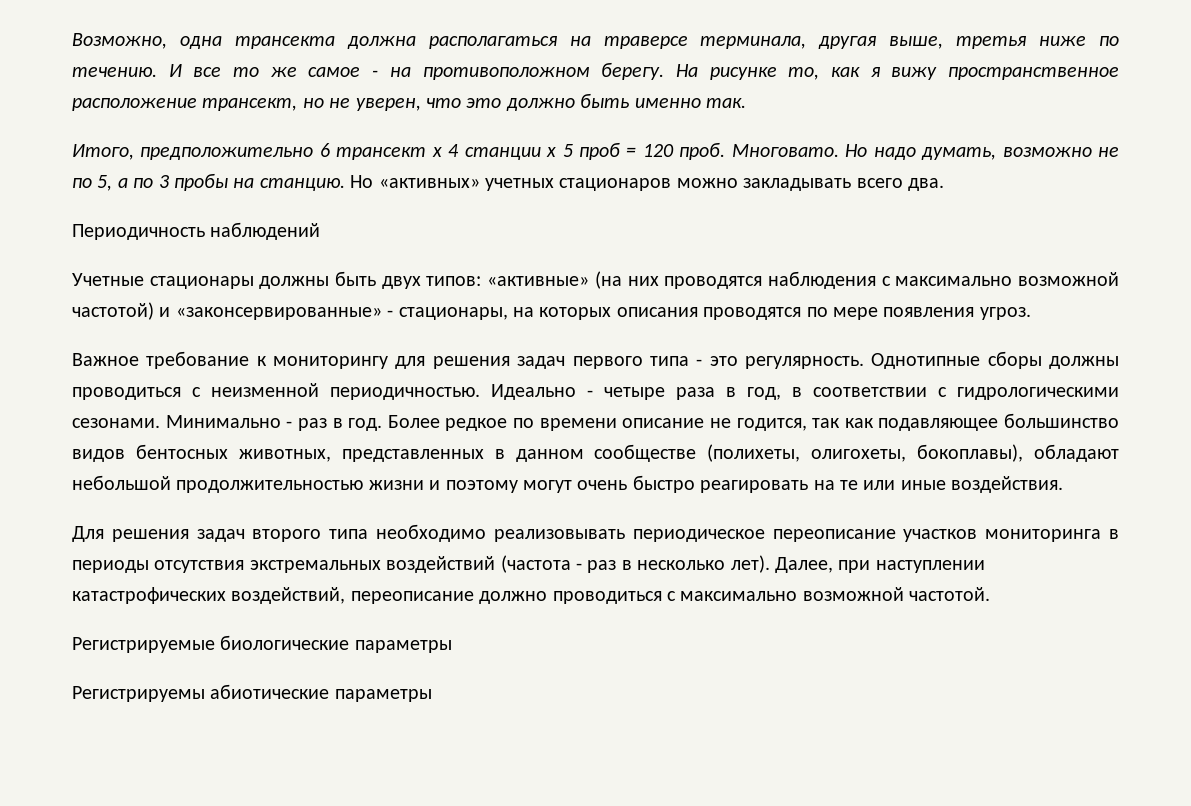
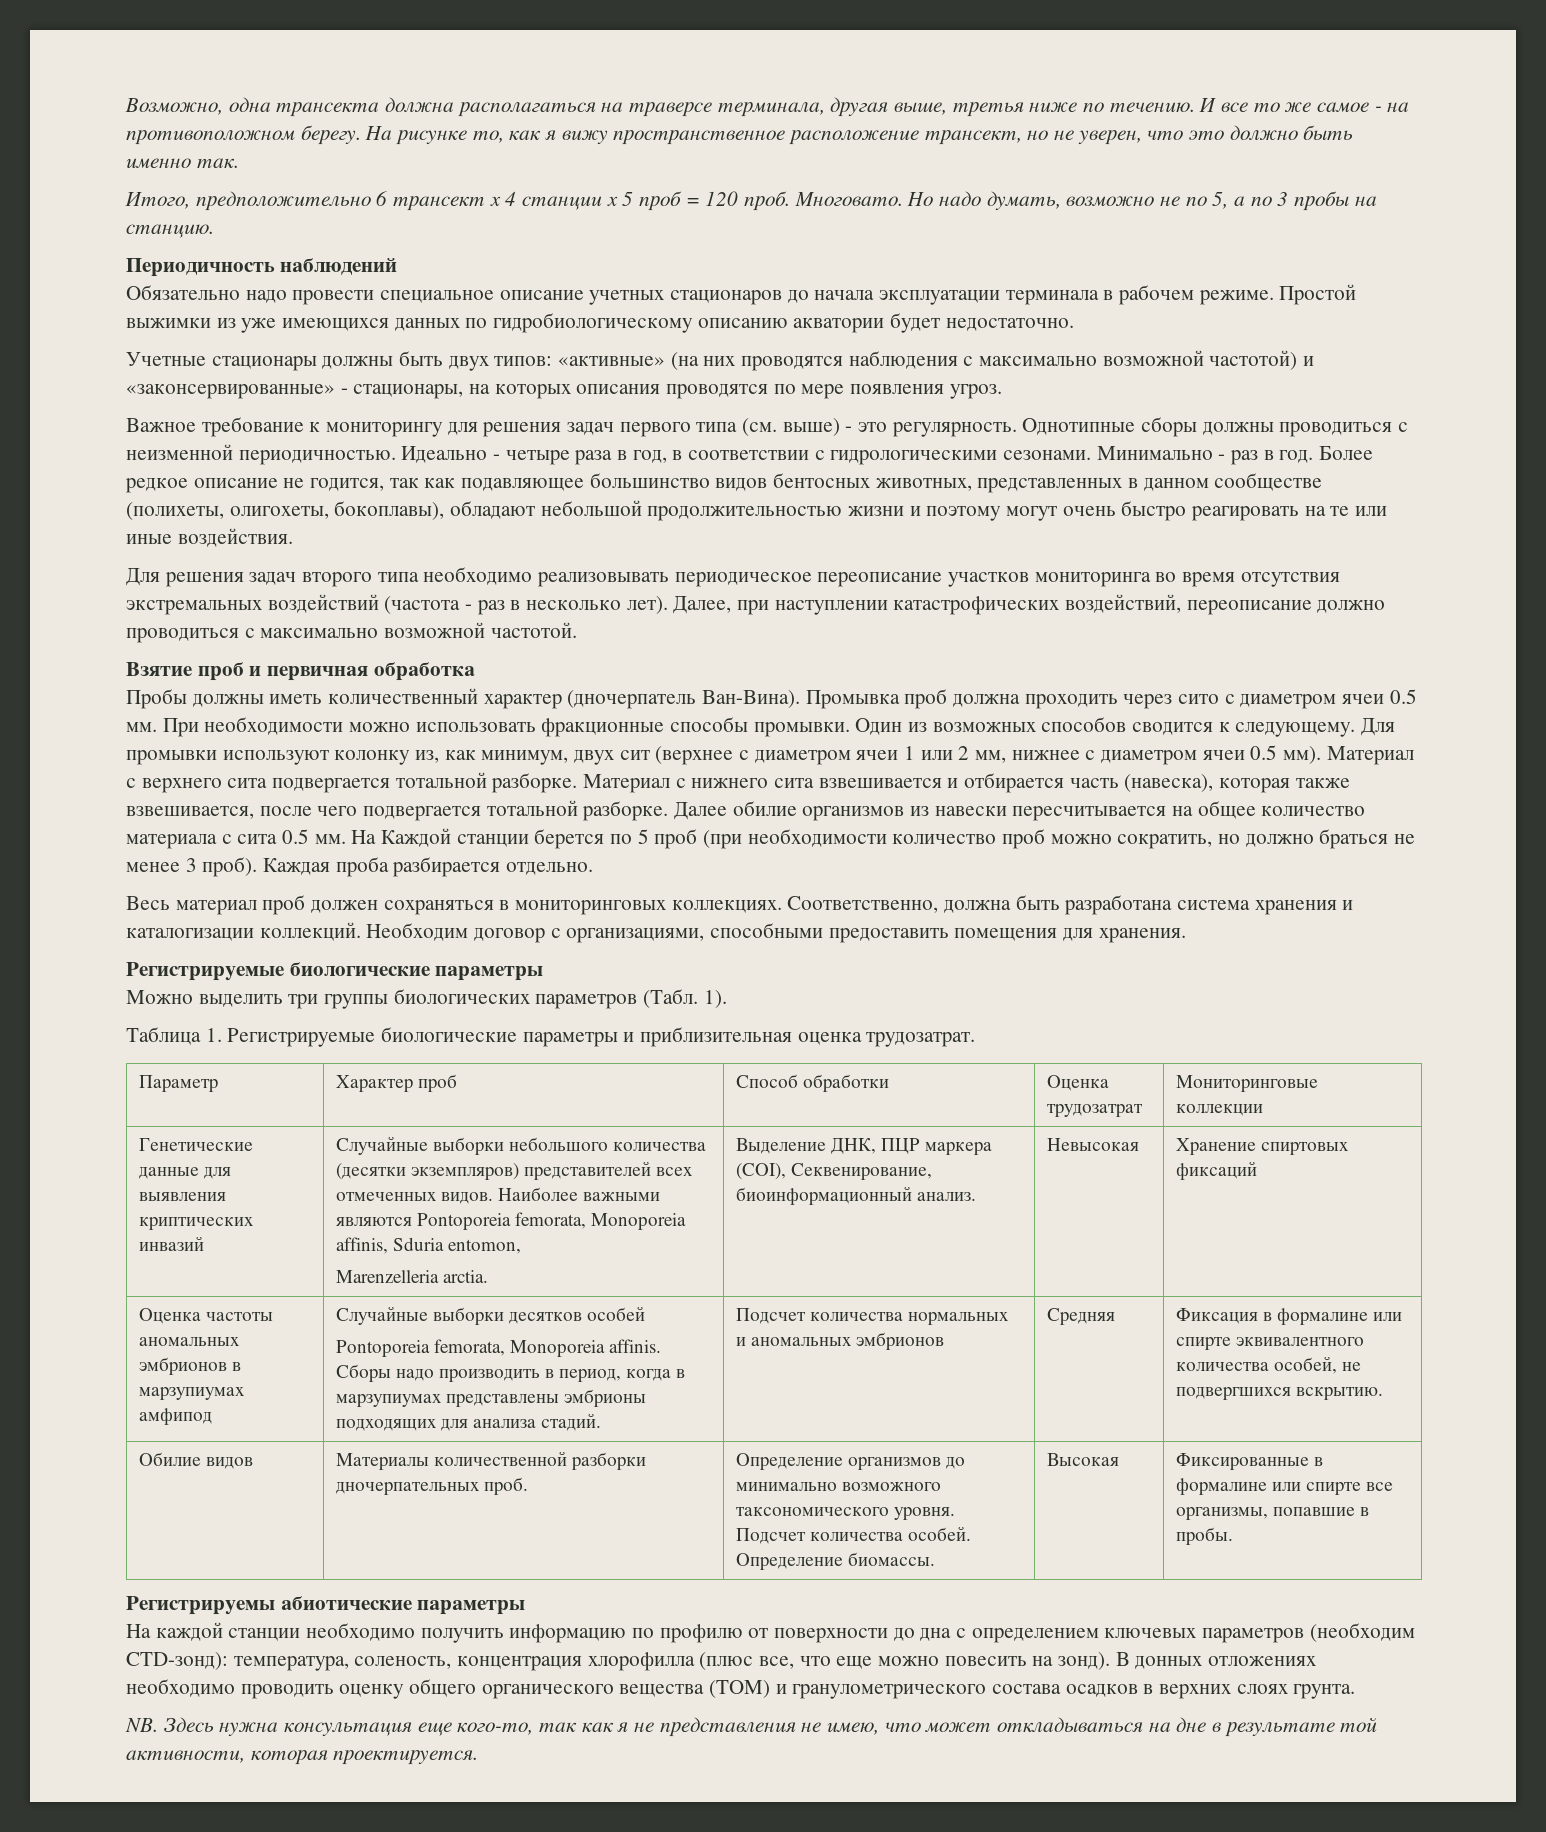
- Но надо думать, возможно не по 5, а по 3 пробы на станцию. Но «активных» учетных стационаров можно закладывать всего два.
+ Но надо думать, возможно не по 5, а по 3 пробы на станцию.
  Периодичность наблюдений
+ Обязательно надо провести специальное описание учетных стационаров до начала эксплуатации терминала в рабочем режиме. Простой выжимки из уже имеющихся данных по гидробиологическому описанию акватории будет недостаточно.
- Важное требование к мониторингу для решения задач первого типа - это регулярность.
+ Важное требование к мониторингу для решения задач первого типа (см. выше) - это регулярность.
- Более редкое по времени описание не годится, так как подавляющее большинство видов бентосных животных, представленных в данном сообществе (полихеты, олигохеты, бокоплавы), обладают небольшой продолжительностью жизни и поэтому могут очень быстро реагировать на те или иные воздействия.
+ Более редкое описание не годится, так как подавляющее большинство видов бентосных животных, представленных в данном сообществе (полихеты, олигохеты, бокоплавы), обладают небольшой продолжительностью жизни и поэтому могут очень быстро реагировать на те или иные воздействия.
- Для решения задач второго типа необходимо реализовывать периодическое переописание участков мониторинга в периоды отсутствия экстремальных воздействий (частота - раз в несколько лет).
+ Для решения задач второго типа необходимо реализовывать периодическое переописание участков мониторинга во время отсутствия экстремальных воздействий (частота - раз в несколько лет).
+ Взятие проб и первичная обработка
+ Пробы должны иметь количественный характер (дночерпатель Ван-Вина). Промывка проб должна проходить через сито с диаметром ячеи 0.5 мм. При необходимости можно использовать фракционные способы промывки. Один из возможных способов сводится к следующему. Для промывки используют колонку из, как минимум, двух сит (верхнее с диаметром ячеи 1 или 2 мм, нижнее с диаметром ячеи 0.5 мм). Материал с верхнего сита подвергается тотальной разборке. Материал с нижнего сита взвешивается и отбирается часть (навеска), которая также взвешивается, после чего подвергается тотальной разборке. Далее обилие организмов из навески пересчитывается на общее количество материала с сита 0.5 мм. На Каждой станции берется по 5 проб (при необходимости количество проб можно сократить, но должно браться не менее 3 проб). Каждая проба разбирается отдельно.
+ Весь материал проб должен сохраняться в мониторинговых коллекциях. Соответственно, должна быть разработана система хранения и каталогизации коллекций. Необходим договор с организациями, способными предоставить помещения для хранения.
  Регистрируемые биологические параметры
+ Можно выделить три группы биологических параметров (Табл. 1).
+ Таблица 1. Регистрируемые биологические параметры и приблизительная оценка трудозатрат.
+ Параметр | Характер проб | Способ обработки | Оценка трудозатрат | Мониторинговые коллекции
+ Генетические данные для выявления криптических инвазий | Случайные выборки небольшого количества (десятки экземпляров) представителей всех отмеченных видов. Наиболее важными являются Pontoporeia femorata, Monoporeia affinis, Sduria entomon,
+ Marenzelleria arctia. | Выделение ДНК, ПЦР маркера (COI), Секвенирование, биоинформационный анализ. | Невысокая | Хранение спиртовых фиксаций
+ Оценка частоты аномальных эмбрионов в марзупиумах амфипод | Случайные выборки десятков особей
+ Pontoporeia femorata, Monoporeia affinis. Сборы надо производить в период, когда в марзупиумах представлены эмбрионы подходящих для анализа стадий. | Подсчет количества нормальных и аномальных эмбрионов | Средняя | Фиксация в формалине или спирте эквивалентного количества особей, не подвергшихся вскрытию.
+ Обилие видов | Материалы количественной разборки дночерпательных проб. | Определение организмов до минимально возможного таксономического уровня. Подсчет количества особей. Определение биомассы. | Высокая | Фиксированные в формалине или спирте все организмы, попавшие в пробы.
  Регистрируемы абиотические параметры
+ На каждой станции необходимо получить информацию по профилю от поверхности до дна с определением ключевых параметров (необходим CTD-зонд): температура, соленость, концентрация хлорофилла (плюс все, что еще можно повесить на зонд). В донных отложениях необходимо проводить оценку общего органического вещества (TOM) и гранулометрического состава осадков в верхних слоях грунта.
+ NB. Здесь нужна консультация еще кого-то, так как я не представления не имею, что может откладываться на дне в результате той активности, которая проектируется.

